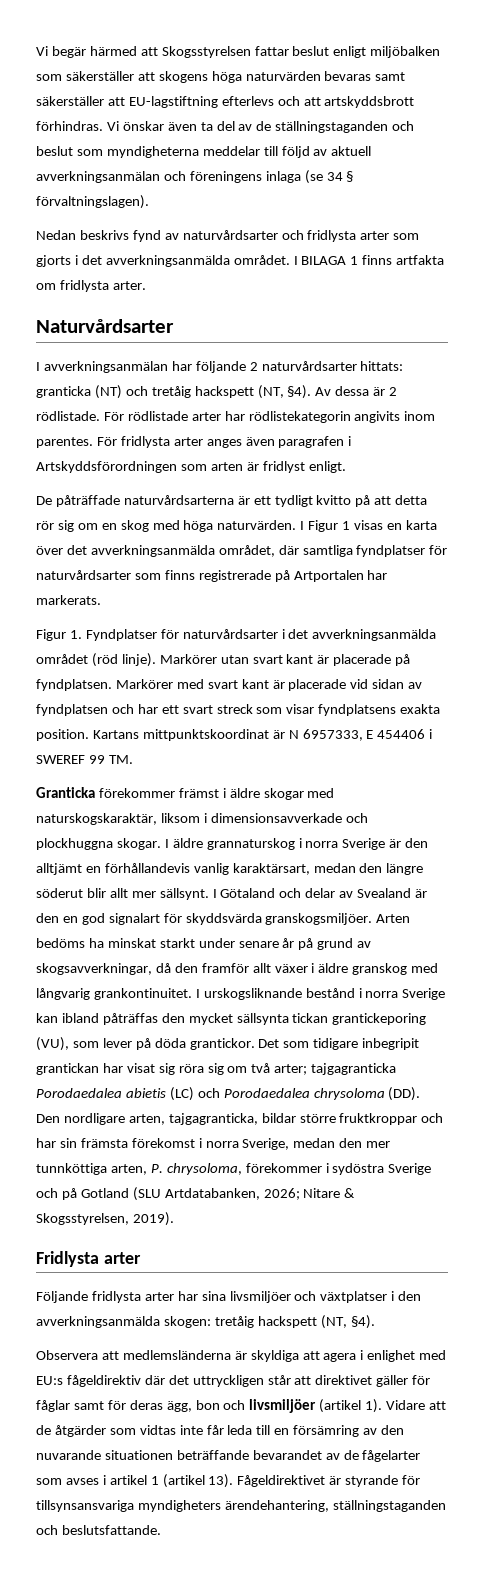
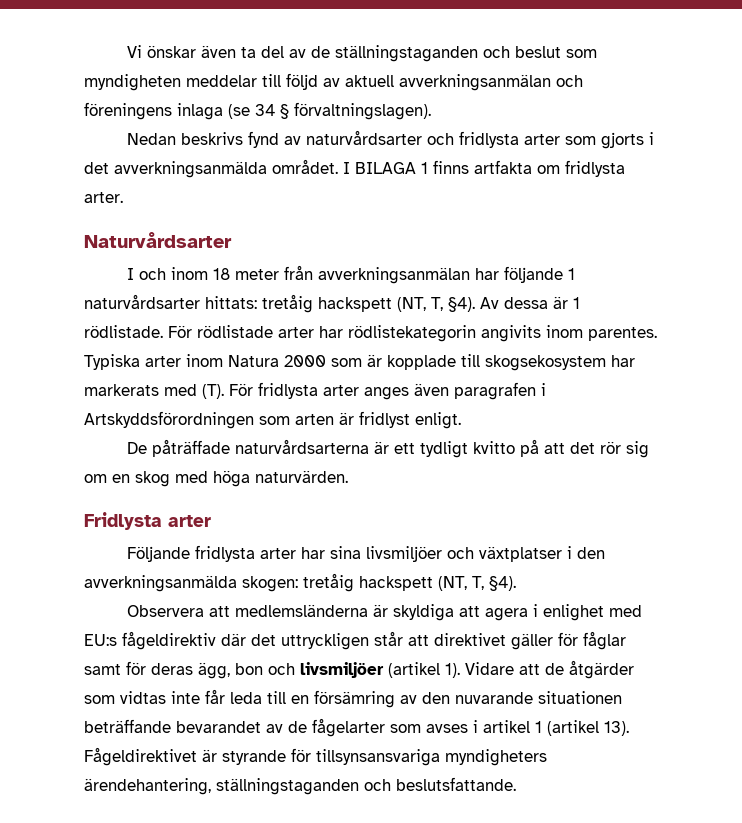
- Vi begär härmed att Skogsstyrelsen fattar beslut enligt miljöbalken som säkerställer att skogens höga naturvärden bevaras samt säkerställer att EU-lagstiftning efterlevs och att artskyddsbrott förhindras. Vi önskar även ta del av de ställningstaganden och beslut som myndigheterna meddelar till följd av aktuell avverkningsanmälan och föreningens inlaga (se 34 § förvaltningslagen).
+ Vi önskar även ta del av de ställningstaganden och beslut som myndigheten meddelar till följd av aktuell avverkningsanmälan och föreningens inlaga (se 34 § förvaltningslagen).
- I avverkningsanmälan har följande 2 naturvårdsarter hittats: granticka (NT) och tretåig hackspett (NT, §4).
+ I och inom 18 meter från avverkningsanmälan har följande 1 naturvårdsarter hittats: tretåig hackspett (NT, T, §4).
- Av dessa är 2 rödlistade.
+ Av dessa är 1 rödlistade.
- För fridlysta arter anges även paragrafen i Artskyddsförordningen som arten är fridlyst enligt.
+ Typiska arter inom Natura 2000 som är kopplade till skogsekosystem har markerats med (T). För fridlysta arter anges även paragrafen i Artskyddsförordningen som arten är fridlyst enligt.
- De påträffade naturvårdsarterna är ett tydligt kvitto på att detta rör sig om en skog med höga naturvärden. I Figur 1 visas en karta över det avverkningsanmälda området, där samtliga fyndplatser för naturvårdsarter som finns registrerade på Artportalen har markerats.
- Figur 1. Fyndplatser för naturvårdsarter i det avverkningsanmälda området (röd linje). Markörer utan svart kant är placerade på fyndplatsen. Markörer med svart kant är placerade vid sidan av fyndplatsen och har ett svart streck som visar fyndplatsens exakta position. Kartans mittpunktskoordinat är N 6957333, E 454406 i SWEREF 99 TM.
- Granticka förekommer främst i äldre skogar med naturskogskaraktär, liksom i dimensionsavverkade och plockhuggna skogar. I äldre grannaturskog i norra Sverige är den alltjämt en förhållandevis vanlig karaktärsart, medan den längre söderut blir allt mer sällsynt. I Götaland och delar av Svealand är den en god signalart för skyddsvärda granskogsmiljöer. Arten bedöms ha minskat starkt under senare år på grund av skogsavverkningar, då den framför allt växer i äldre granskog med långvarig grankontinuitet. I urskogsliknande bestånd i norra Sverige kan ibland påträffas den mycket sällsynta tickan grantickeporing (VU), som lever på döda grantickor. Det som tidigare inbegripit grantickan har visat sig röra sig om två arter; tajgagranticka Porodaedalea abietis (LC) och Porodaedalea chrysoloma (DD). Den nordligare arten, tajgagranticka, bildar större fruktkroppar och har sin främsta förekomst i norra Sverige, medan den mer tunnköttiga arten, P. chrysoloma, förekommer i sydöstra Sverige och på Gotland (SLU Artdatabanken, 2026; Nitare & Skogsstyrelsen, 2019).
+ De påträffade naturvårdsarterna är ett tydligt kvitto på att det rör sig om en skog med höga naturvärden.
- Följande fridlysta arter har sina livsmiljöer och växtplatser i den avverkningsanmälda skogen: tretåig hackspett (NT, §4).
+ Följande fridlysta arter har sina livsmiljöer och växtplatser i den avverkningsanmälda skogen: tretåig hackspett (NT, T, §4).

